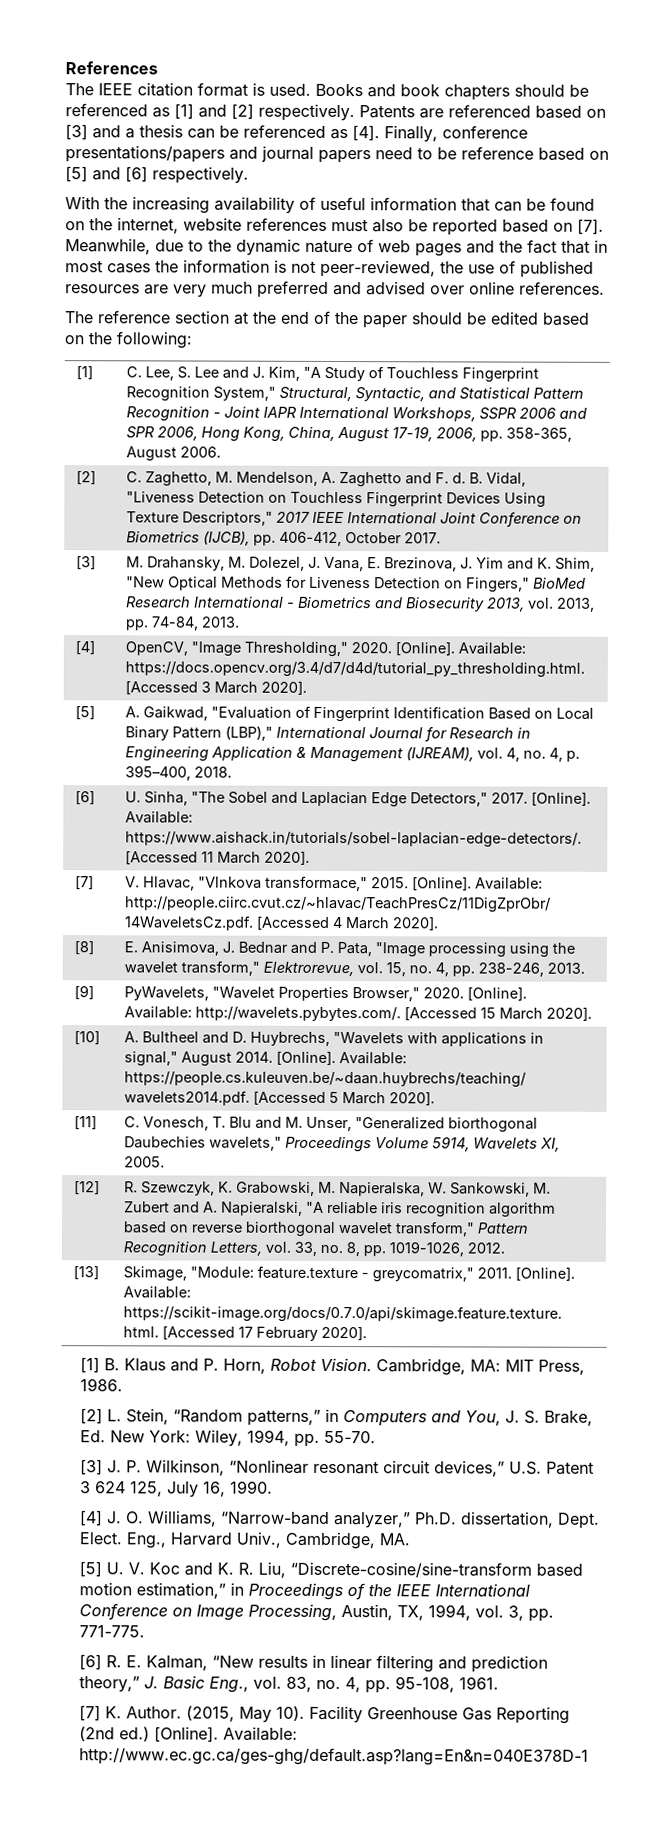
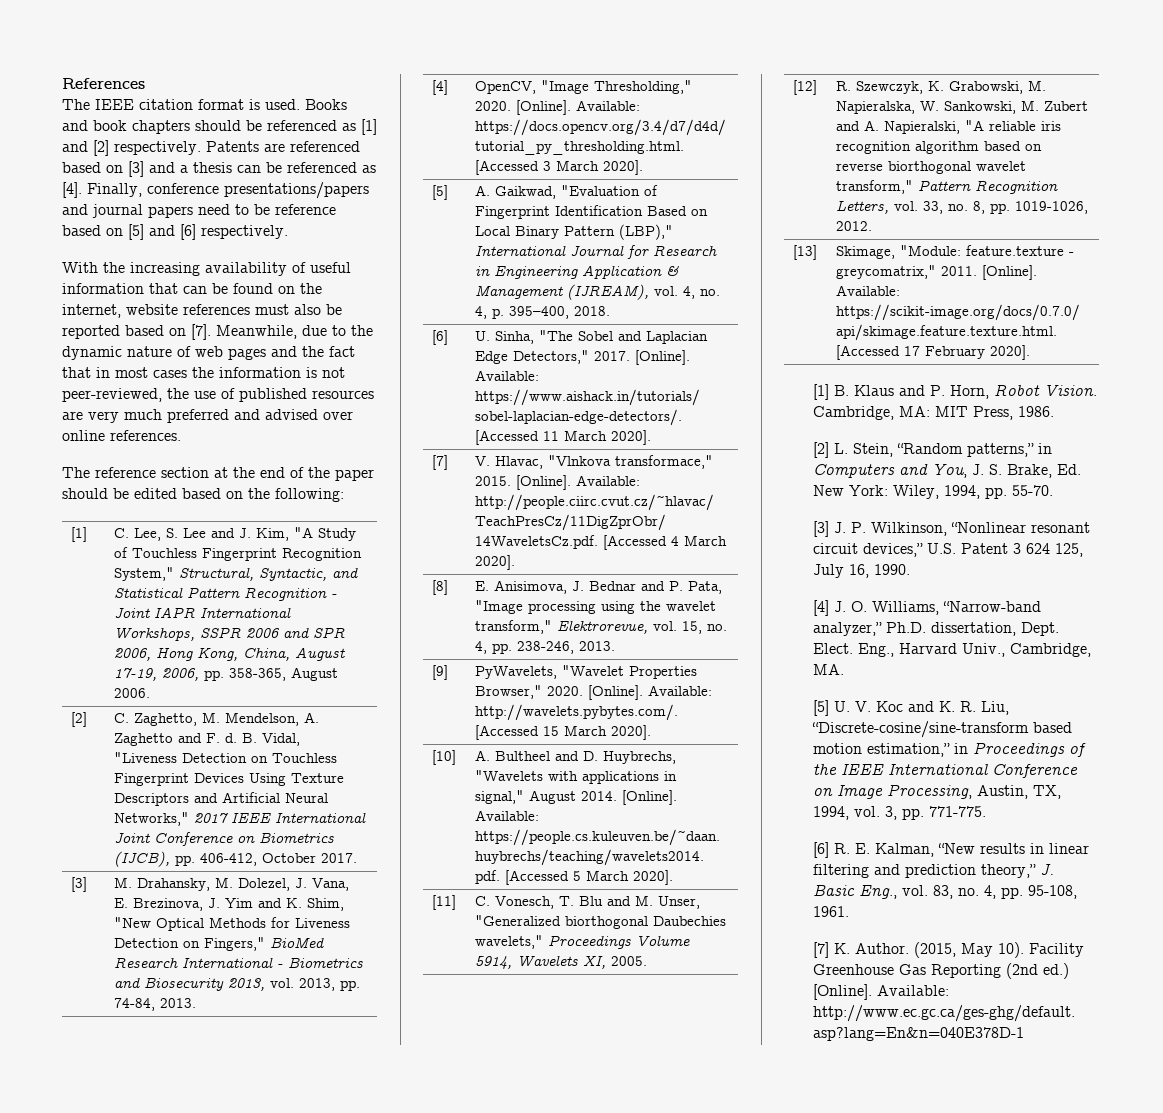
- [2] | C. Zaghetto, M. Mendelson, A. Zaghetto and F. d. B. Vidal, "Liveness Detection on Touchless Fingerprint Devices Using Texture Descriptors," 2017 IEEE International Joint Conference on Biometrics (IJCB), pp. 406-412, October 2017.
+ [2] | C. Zaghetto, M. Mendelson, A. Zaghetto and F. d. B. Vidal, "Liveness Detection on Touchless Fingerprint Devices Using Texture Descriptors and Artificial Neural Networks," 2017 IEEE International Joint Conference on Biometrics (IJCB), pp. 406-412, October 2017.

